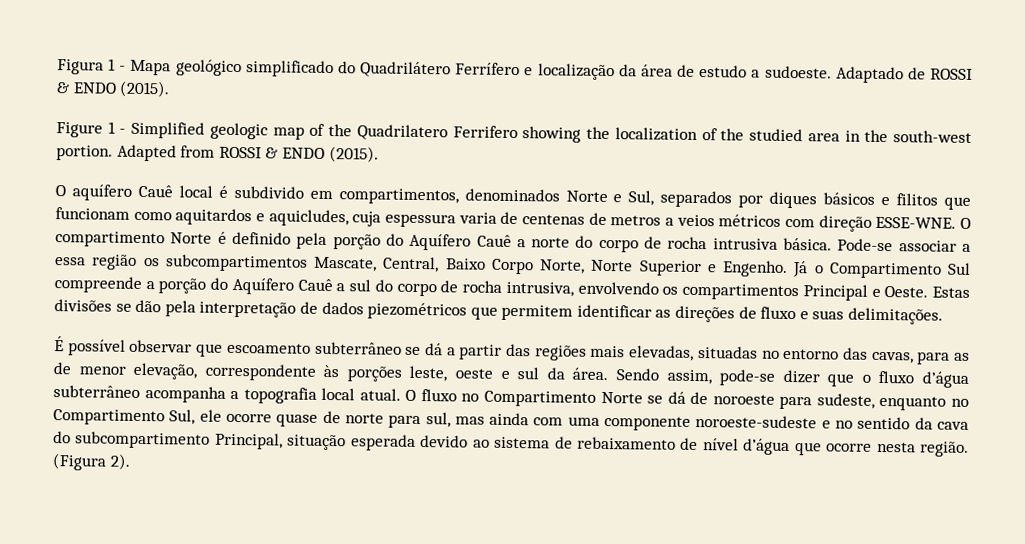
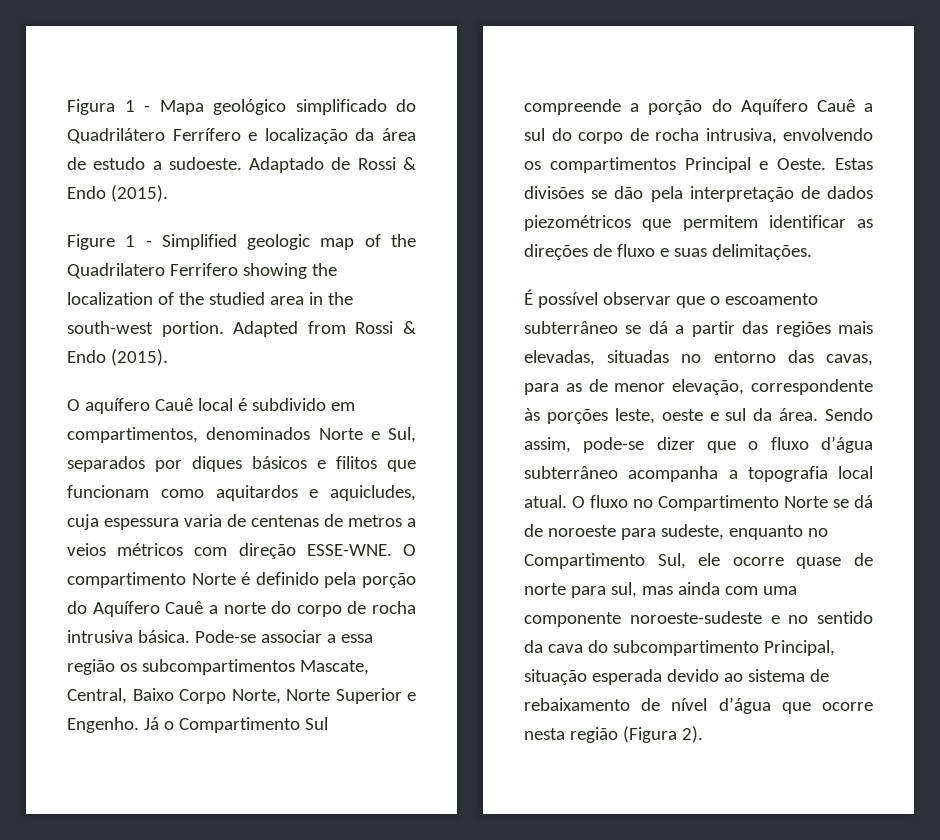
- Adaptado de ROSSI & ENDO (2015).
+ Adaptado de Rossi & Endo (2015).
- Adapted from ROSSI & ENDO (2015).
+ Adapted from Rossi & Endo (2015).
- É possível observar que escoamento subterrâneo se dá a partir das regiões mais elevadas, situadas no entorno das cavas, para as de menor elevação, correspondente às porções leste, oeste e sul da área.
+ É possível observar que o escoamento subterrâneo se dá a partir das regiões mais elevadas, situadas no entorno das cavas, para as de menor elevação, correspondente às porções leste, oeste e sul da área.
- O fluxo no Compartimento Norte se dá de noroeste para sudeste, enquanto no Compartimento Sul, ele ocorre quase de norte para sul, mas ainda com uma componente noroeste-sudeste e no sentido da cava do subcompartimento Principal, situação esperada devido ao sistema de rebaixamento de nível d’água que ocorre nesta região. (Figura 2).
+ O fluxo no Compartimento Norte se dá de noroeste para sudeste, enquanto no Compartimento Sul, ele ocorre quase de norte para sul, mas ainda com uma componente noroeste-sudeste e no sentido da cava do subcompartimento Principal, situação esperada devido ao sistema de rebaixamento de nível d’água que ocorre nesta região (Figura 2).

